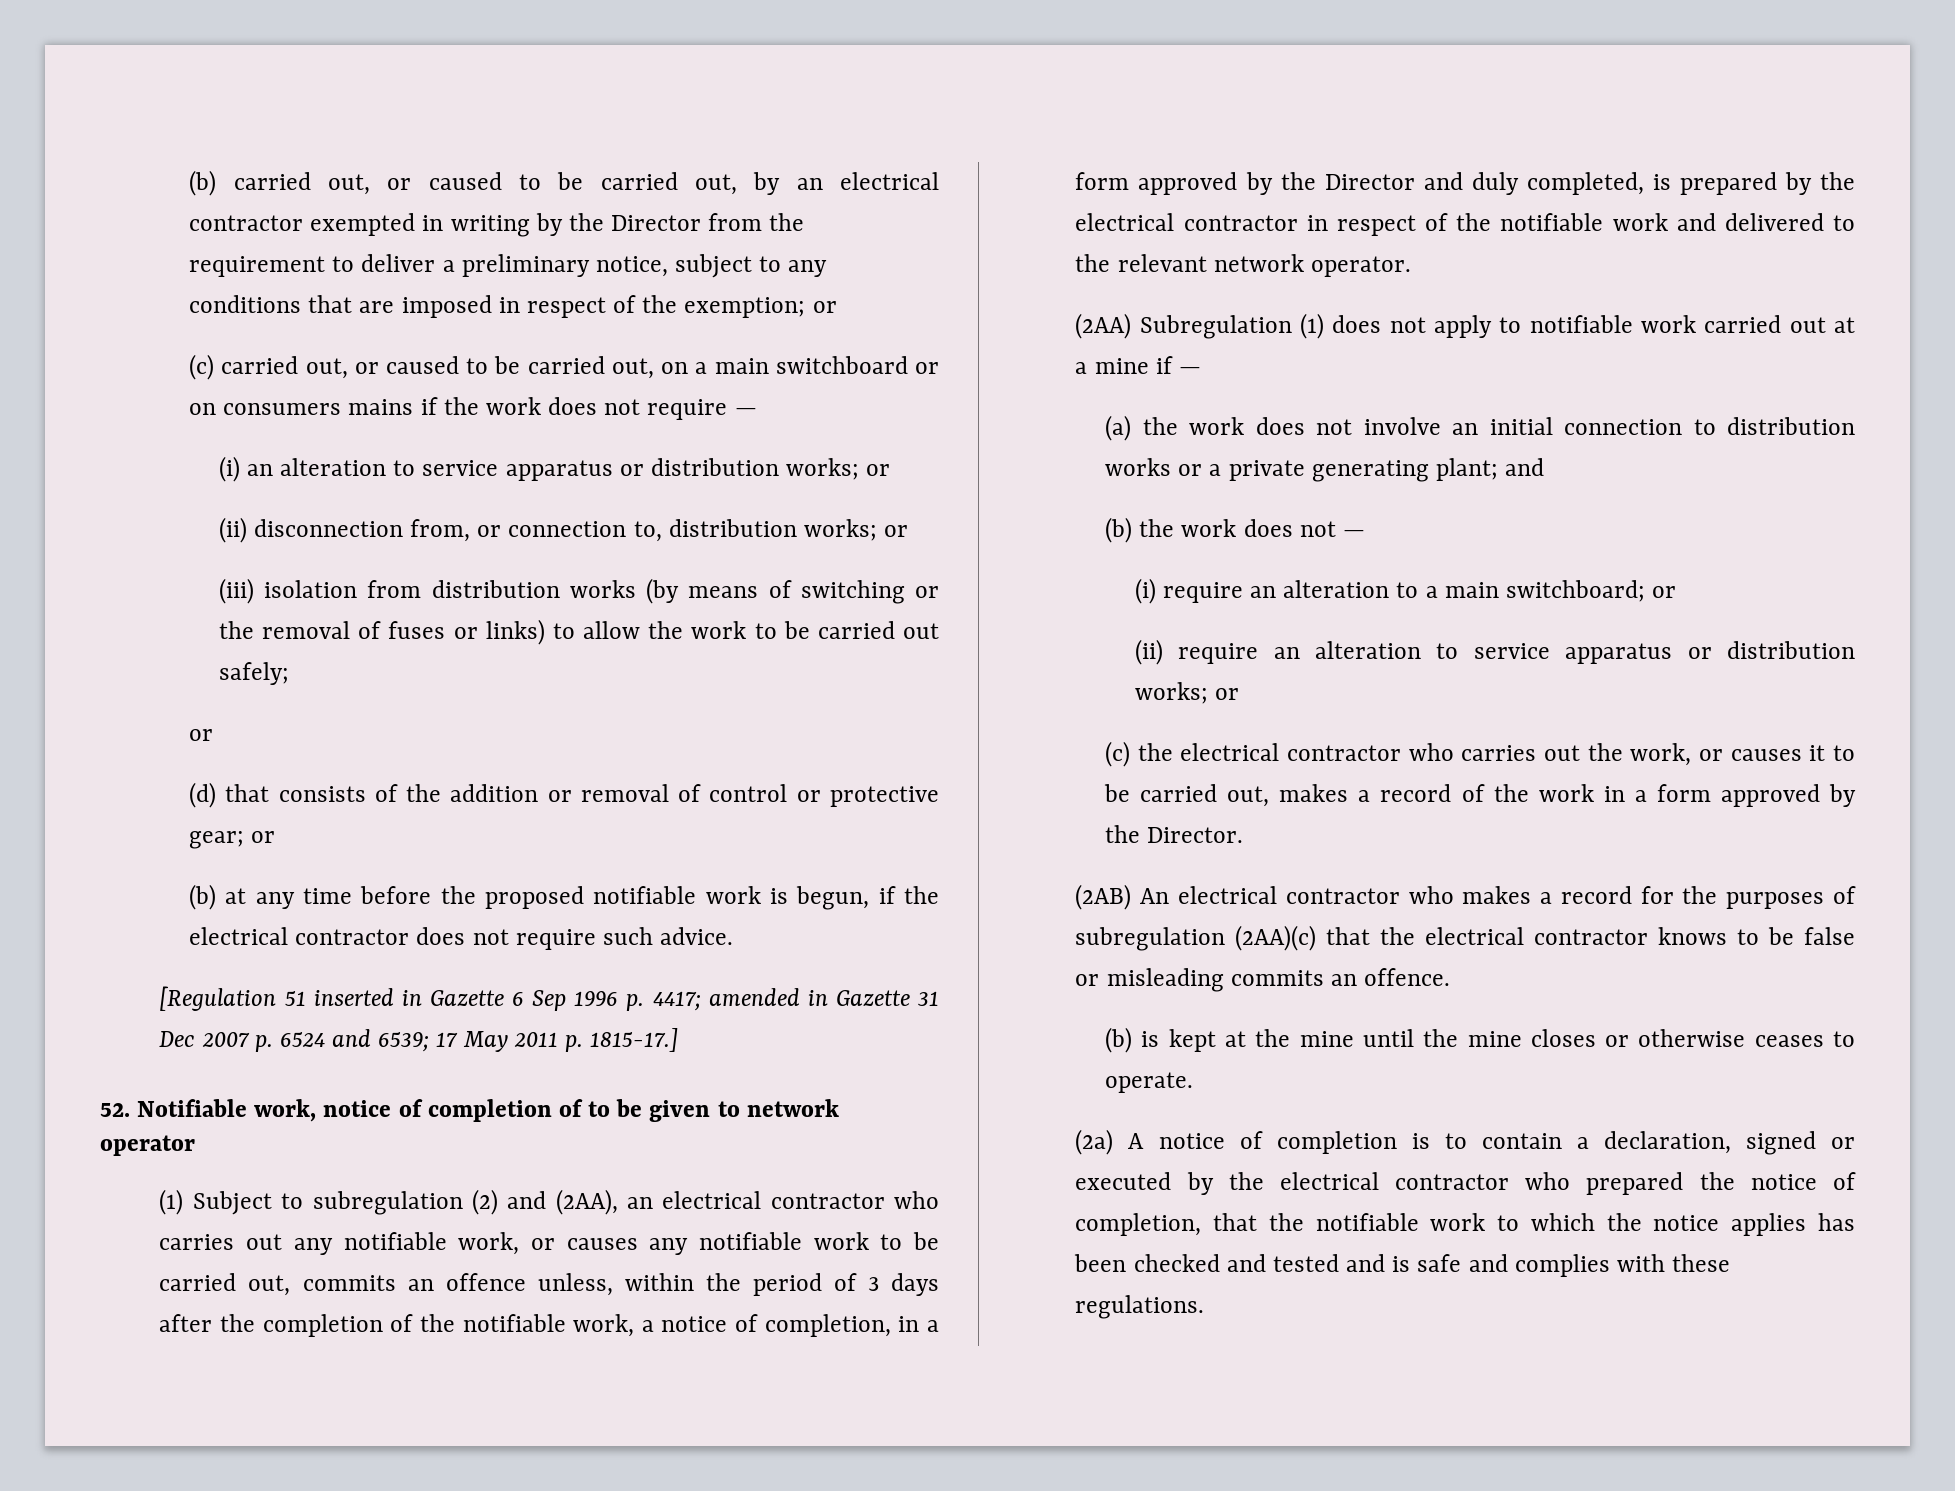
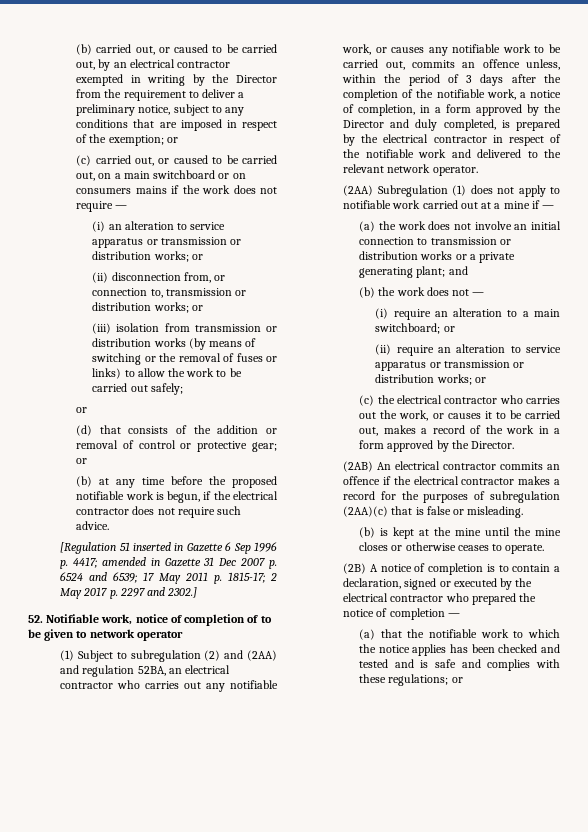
- (i) an alteration to service apparatus or distribution works; or
+ (i) an alteration to service apparatus or transmission or distribution works; or
- (ii) disconnection from, or connection to, distribution works; or
+ (ii) disconnection from, or connection to, transmission or distribution works; or
- (iii) isolation from distribution works (by means of switching or the removal of fuses or links) to allow the work to be carried out safely;
+ (iii) isolation from transmission or distribution works (by means of switching or the removal of fuses or links) to allow the work to be carried out safely;
- [Regulation 51 inserted in Gazette 6 Sep 1996 p. 4417; amended in Gazette 31 Dec 2007 p. 6524 and 6539; 17 May 2011 p. 1815-17.]
+ [Regulation 51 inserted in Gazette 6 Sep 1996 p. 4417; amended in Gazette 31 Dec 2007 p. 6524 and 6539; 17 May 2011 p. 1815-17; 2 May 2017 p. 2297 and 2302.]
- (1) Subject to subregulation (2) and (2AA), an electrical contractor who carries out any notifiable work, or causes any notifiable work to be carried out, commits an offence unless, within the period of 3 days after the completion of the notifiable work, a notice of completion, in a form approved by the Director and duly completed, is prepared by the electrical contractor in respect of the notifiable work and delivered to the relevant network operator.
+ (1) Subject to subregulation (2) and (2AA) and regulation 52BA, an electrical contractor who carries out any notifiable work, or causes any notifiable work to be carried out, commits an offence unless, within the period of 3 days after the completion of the notifiable work, a notice of completion, in a form approved by the Director and duly completed, is prepared by the electrical contractor in respect of the notifiable work and delivered to the relevant network operator.
- (a) the work does not involve an initial connection to distribution works or a private generating plant; and
+ (a) the work does not involve an initial connection to transmission or distribution works or a private generating plant; and
- (ii) require an alteration to service apparatus or distribution works; or
+ (ii) require an alteration to service apparatus or transmission or distribution works; or
- (2AB) An electrical contractor who makes a record for the purposes of subregulation (2AA)(c) that the electrical contractor knows to be false or misleading commits an offence.
+ (2AB) An electrical contractor commits an offence if the electrical contractor makes a record for the purposes of subregulation (2AA)(c) that is false or misleading.
- (2a) A notice of completion is to contain a declaration, signed or executed by the electrical contractor who prepared the notice of completion, that the notifiable work to which the notice applies has been checked and tested and is safe and complies with these regulations.
+ (2B) A notice of completion is to contain a declaration, signed or executed by the electrical contractor who prepared the notice of completion —
+ (a) that the notifiable work to which the notice applies has been checked and tested and is safe and complies with these regulations; or

